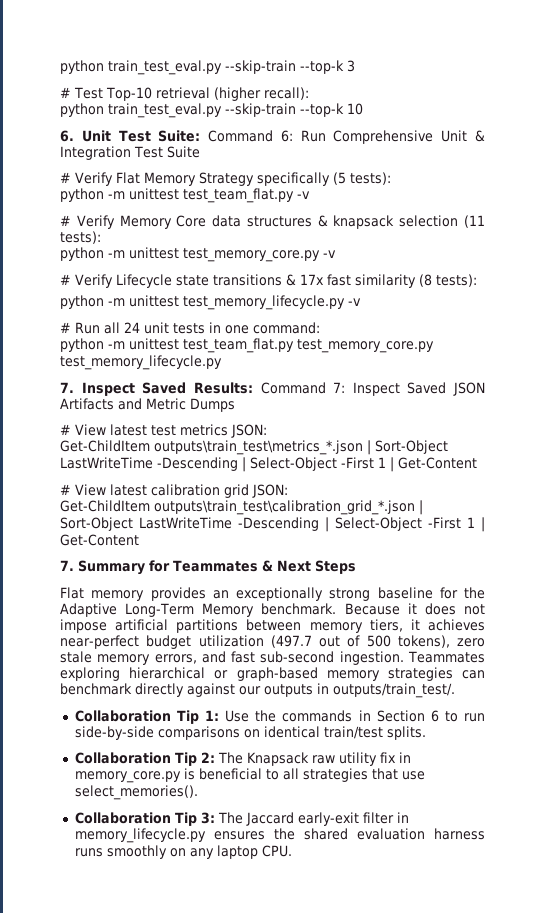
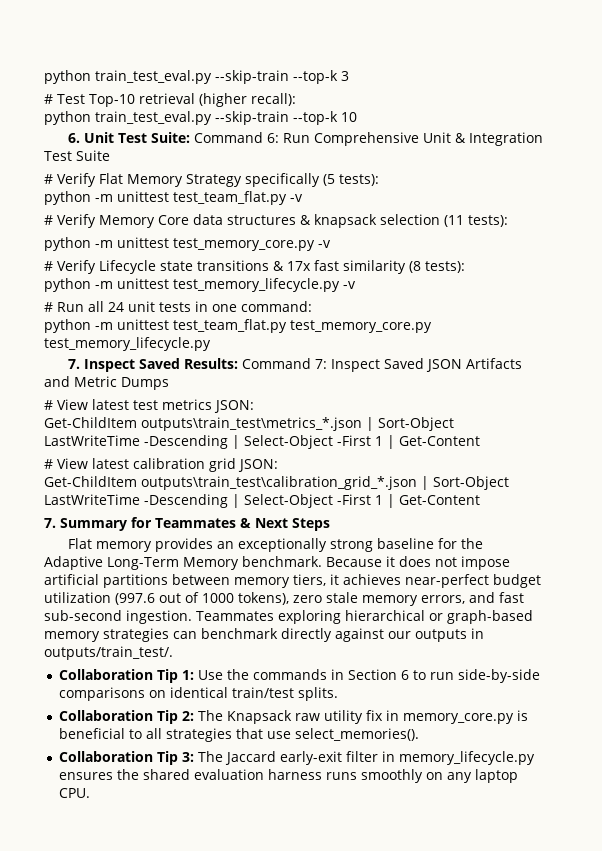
- Because it does not impose artificial partitions between memory tiers, it achieves near-perfect budget utilization (497.7 out of 500 tokens), zero stale memory errors, and fast sub-second ingestion.
+ Because it does not impose artificial partitions between memory tiers, it achieves near-perfect budget utilization (997.6 out of 1000 tokens), zero stale memory errors, and fast sub-second ingestion.

